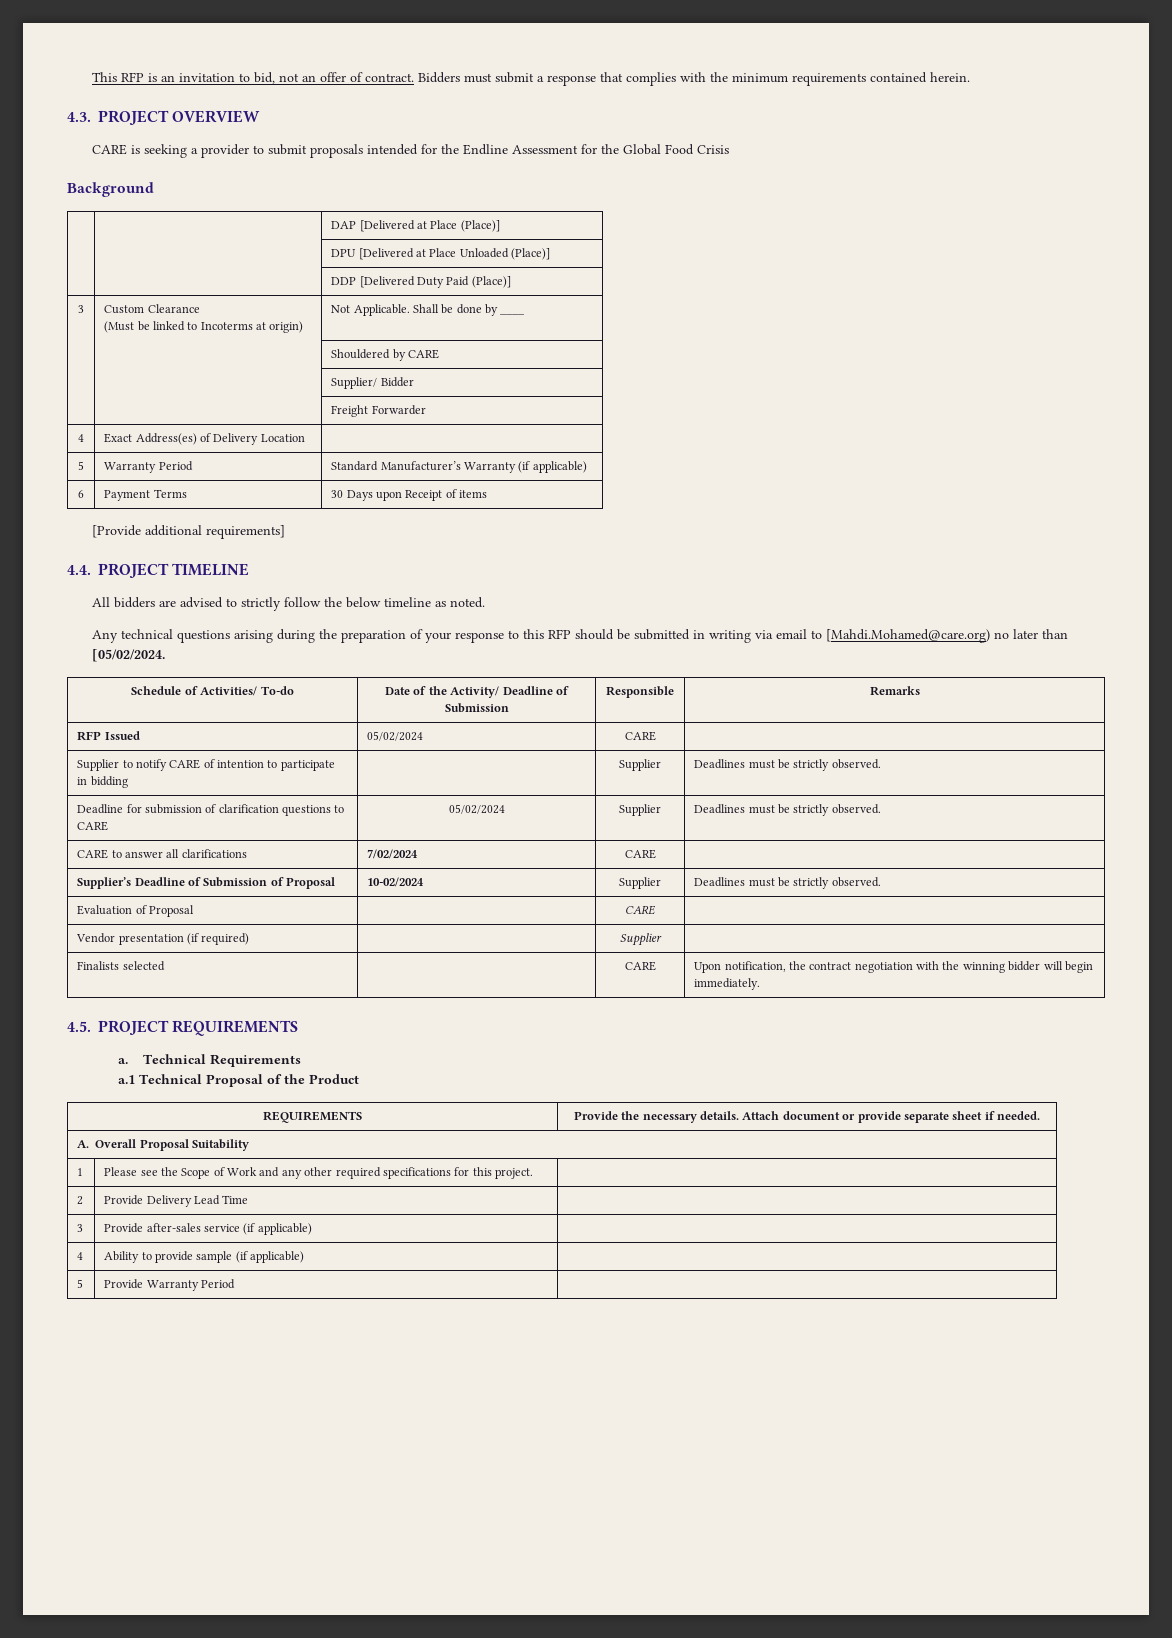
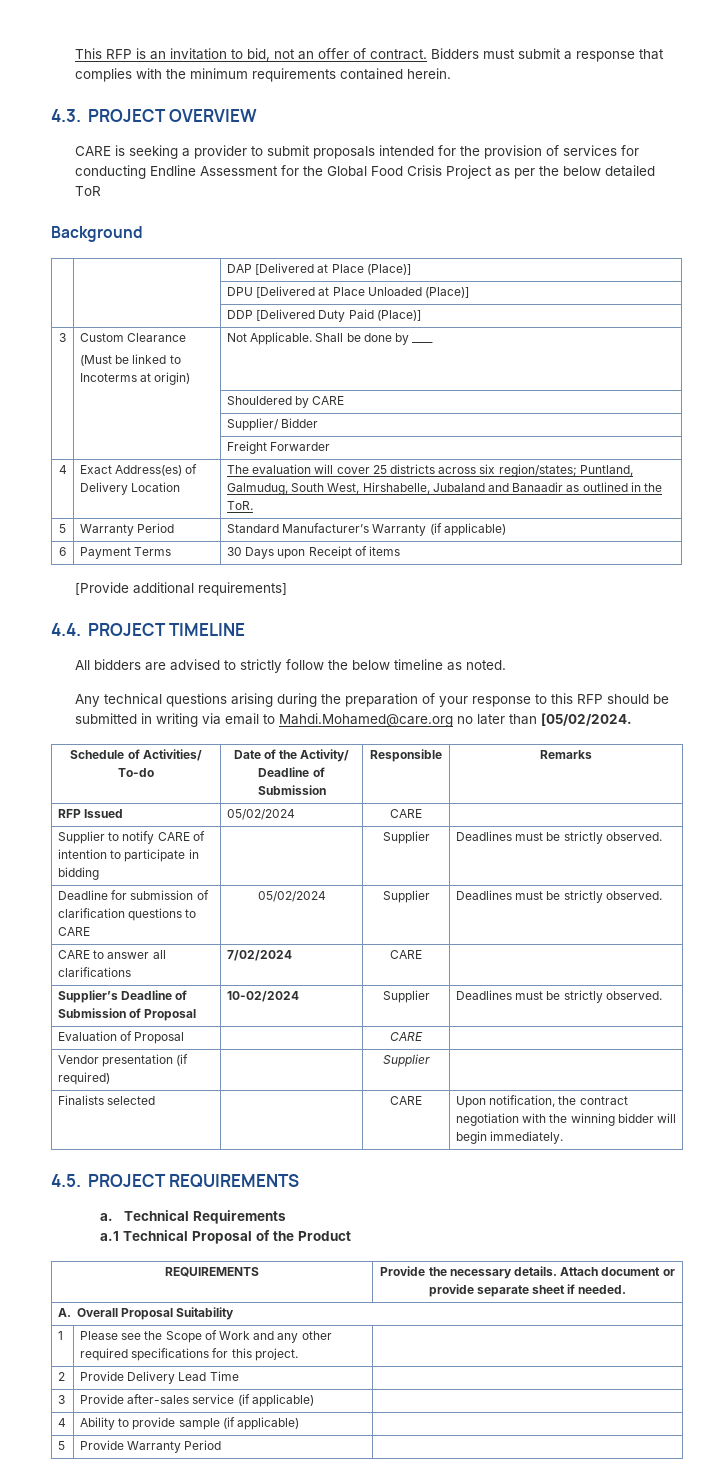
- CARE is seeking a provider to submit proposals intended for the Endline Assessment for the Global Food Crisis
+ CARE is seeking a provider to submit proposals intended for the provision of services for conducting Endline Assessment for the Global Food Crisis Project as per the below detailed ToR
- 4 | Exact Address(es) of Delivery Location |
+ 4 | Exact Address(es) of Delivery Location | The evaluation will cover 25 districts across six region/states; Puntland, Galmudug, South West, Hirshabelle, Jubaland and Banaadir as outlined in the ToR.
- Any technical questions arising during the preparation of your response to this RFP should be submitted in writing via email to [Mahdi.Mohamed@care.org) no later than [05/02/2024.
+ Any technical questions arising during the preparation of your response to this RFP should be submitted in writing via email to Mahdi.Mohamed@care.org no later than [05/02/2024.

